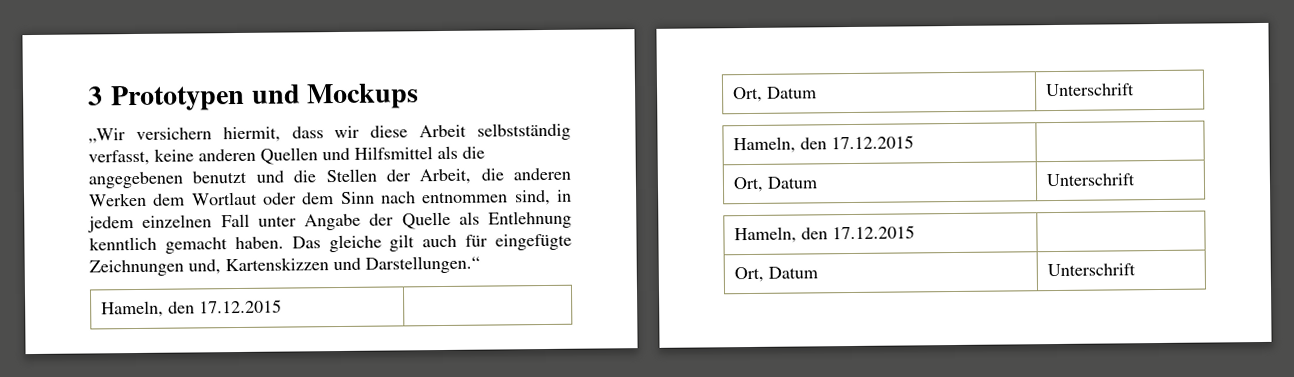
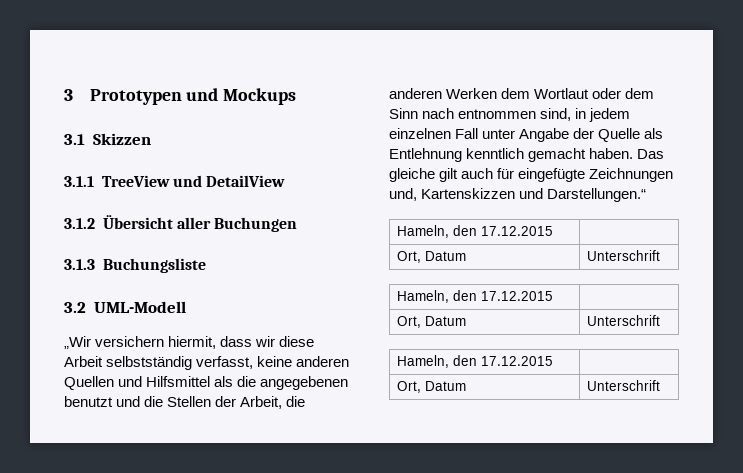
+ 3.1 Skizzen
+ 3.1.1 TreeView und DetailView
+ 3.1.2 Übersicht aller Buchungen
+ 3.1.3 Buchungsliste
+ 3.2 UML-Modell

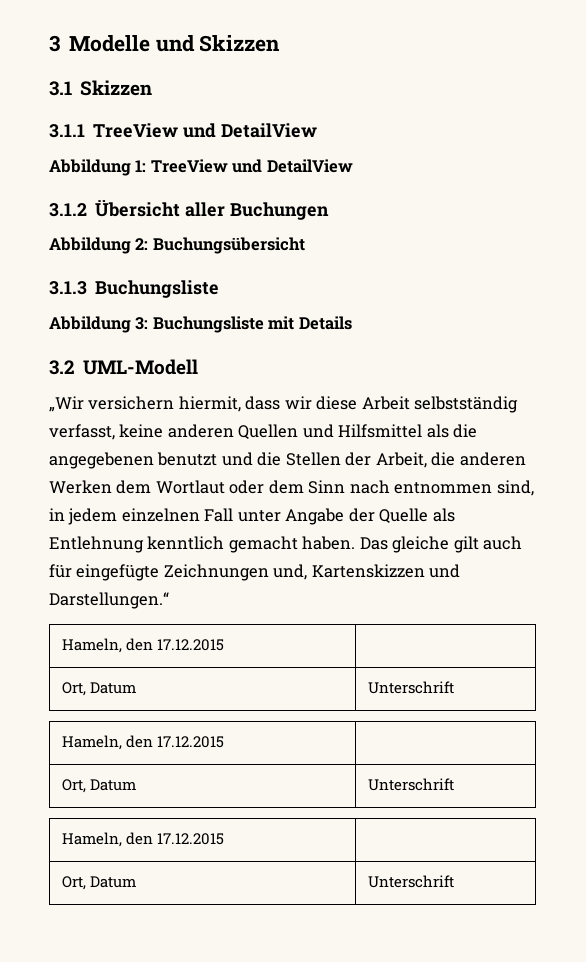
- 3 Prototypen und Mockups
+ 3 Modelle und Skizzen
+ Abbildung 1: TreeView und DetailView
+ Abbildung 2: Buchungsübersicht
+ Abbildung 3: Buchungsliste mit Details

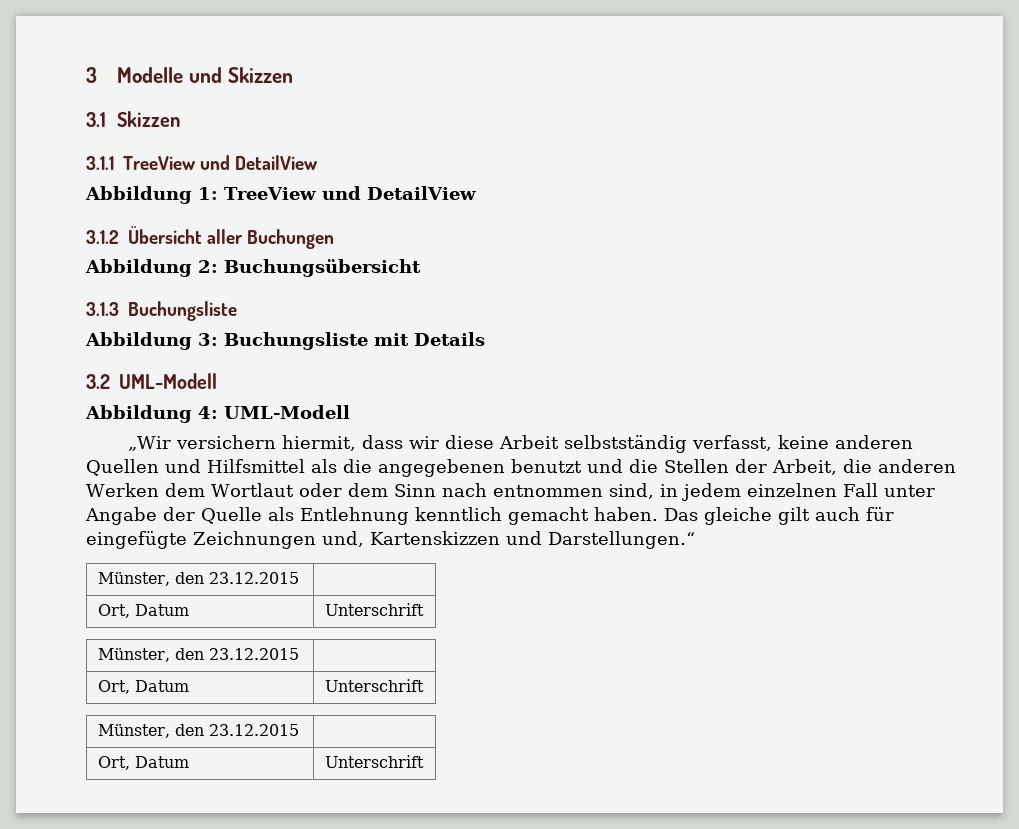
+ Abbildung 4: UML-Modell
  Das gleiche gilt auch für eingefügte Zeichnungen und, Kartenskizzen und Darstellungen.“
- Hameln, den 17.12.2015 |
+ Münster, den 23.12.2015 |
  Ort, Datum | Unterschrift
- Hameln, den 17.12.2015 |
+ Münster, den 23.12.2015 |
  Ort, Datum | Unterschrift
- Hameln, den 17.12.2015 |
+ Münster, den 23.12.2015 |

